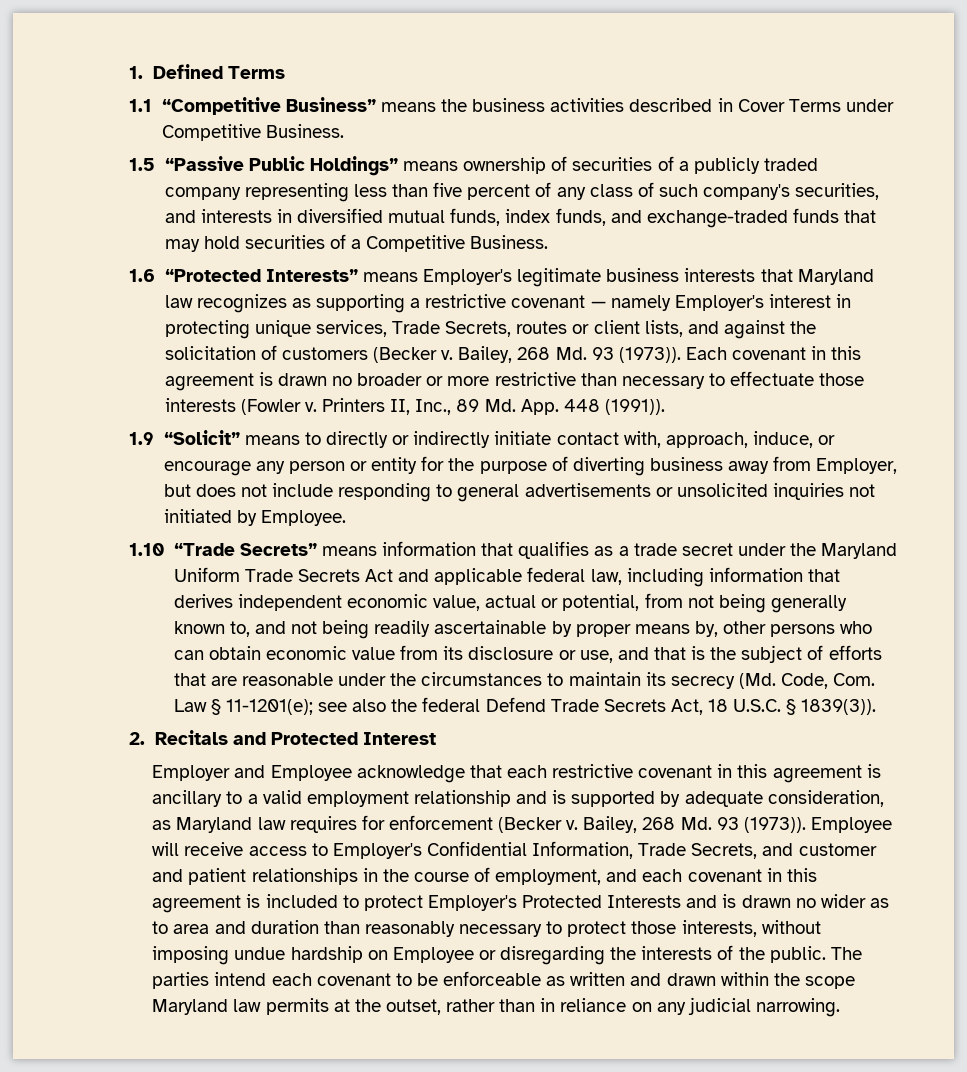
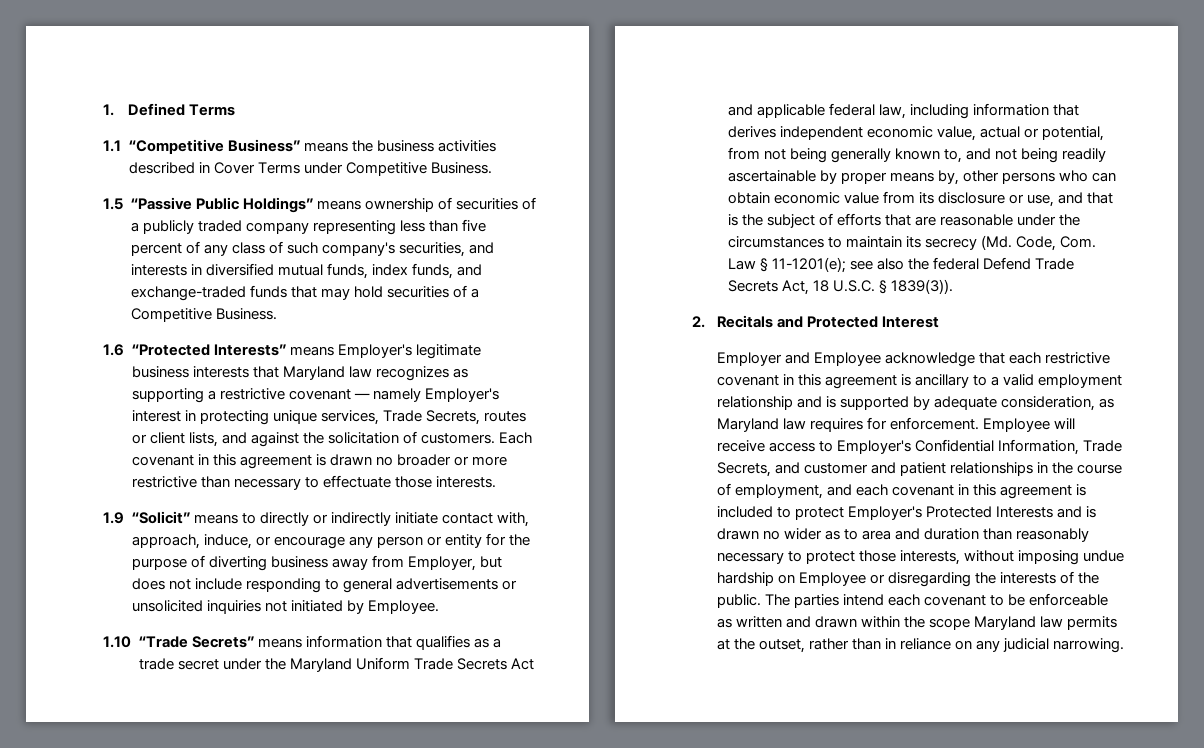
- 1.6 “Protected Interests” means Employer's legitimate business interests that Maryland law recognizes as supporting a restrictive covenant — namely Employer's interest in protecting unique services, Trade Secrets, routes or client lists, and against the solicitation of customers (Becker v. Bailey, 268 Md. 93 (1973)).
+ 1.6 “Protected Interests” means Employer's legitimate business interests that Maryland law recognizes as supporting a restrictive covenant — namely Employer's interest in protecting unique services, Trade Secrets, routes or client lists, and against the solicitation of customers.
- Each covenant in this agreement is drawn no broader or more restrictive than necessary to effectuate those interests (Fowler v. Printers II, Inc., 89 Md. App. 448 (1991)).
+ Each covenant in this agreement is drawn no broader or more restrictive than necessary to effectuate those interests.
- Employer and Employee acknowledge that each restrictive covenant in this agreement is ancillary to a valid employment relationship and is supported by adequate consideration, as Maryland law requires for enforcement (Becker v. Bailey, 268 Md. 93 (1973)).
+ Employer and Employee acknowledge that each restrictive covenant in this agreement is ancillary to a valid employment relationship and is supported by adequate consideration, as Maryland law requires for enforcement.

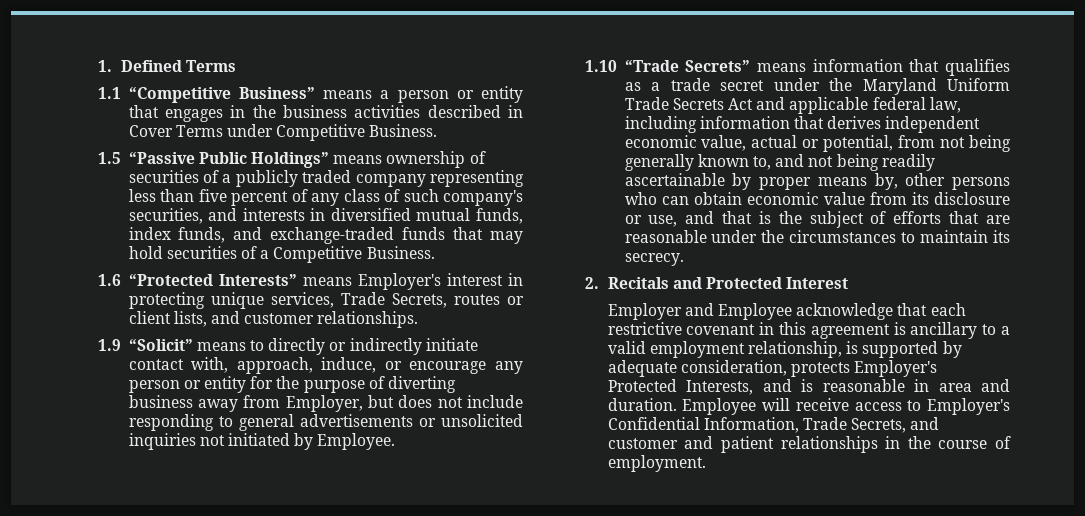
- 1.1 “Competitive Business” means the business activities described in Cover Terms under Competitive Business.
+ 1.1 “Competitive Business” means a person or entity that engages in the business activities described in Cover Terms under Competitive Business.
- 1.6 “Protected Interests” means Employer's legitimate business interests that Maryland law recognizes as supporting a restrictive covenant — namely Employer's interest in protecting unique services, Trade Secrets, routes or client lists, and against the solicitation of customers. Each covenant in this agreement is drawn no broader or more restrictive than necessary to effectuate those interests.
+ 1.6 “Protected Interests” means Employer's interest in protecting unique services, Trade Secrets, routes or client lists, and customer relationships.
- 1.10 “Trade Secrets” means information that qualifies as a trade secret under the Maryland Uniform Trade Secrets Act and applicable federal law, including information that derives independent economic value, actual or potential, from not being generally known to, and not being readily ascertainable by proper means by, other persons who can obtain economic value from its disclosure or use, and that is the subject of efforts that are reasonable under the circumstances to maintain its secrecy (Md. Code, Com. Law § 11-1201(e); see also the federal Defend Trade Secrets Act, 18 U.S.C. § 1839(3)).
+ 1.10 “Trade Secrets” means information that qualifies as a trade secret under the Maryland Uniform Trade Secrets Act and applicable federal law, including information that derives independent economic value, actual or potential, from not being generally known to, and not being readily ascertainable by proper means by, other persons who can obtain economic value from its disclosure or use, and that is the subject of efforts that are reasonable under the circumstances to maintain its secrecy.
- Employer and Employee acknowledge that each restrictive covenant in this agreement is ancillary to a valid employment relationship and is supported by adequate consideration, as Maryland law requires for enforcement.
+ Employer and Employee acknowledge that each restrictive covenant in this agreement is ancillary to a valid employment relationship, is supported by adequate consideration, protects Employer's Protected Interests, and is reasonable in area and duration.
- Employee will receive access to Employer's Confidential Information, Trade Secrets, and customer and patient relationships in the course of employment, and each covenant in this agreement is included to protect Employer's Protected Interests and is drawn no wider as to area and duration than reasonably necessary to protect those interests, without imposing undue hardship on Employee or disregarding the interests of the public. The parties intend each covenant to be enforceable as written and drawn within the scope Maryland law permits at the outset, rather than in reliance on any judicial narrowing.
+ Employee will receive access to Employer's Confidential Information, Trade Secrets, and customer and patient relationships in the course of employment.

